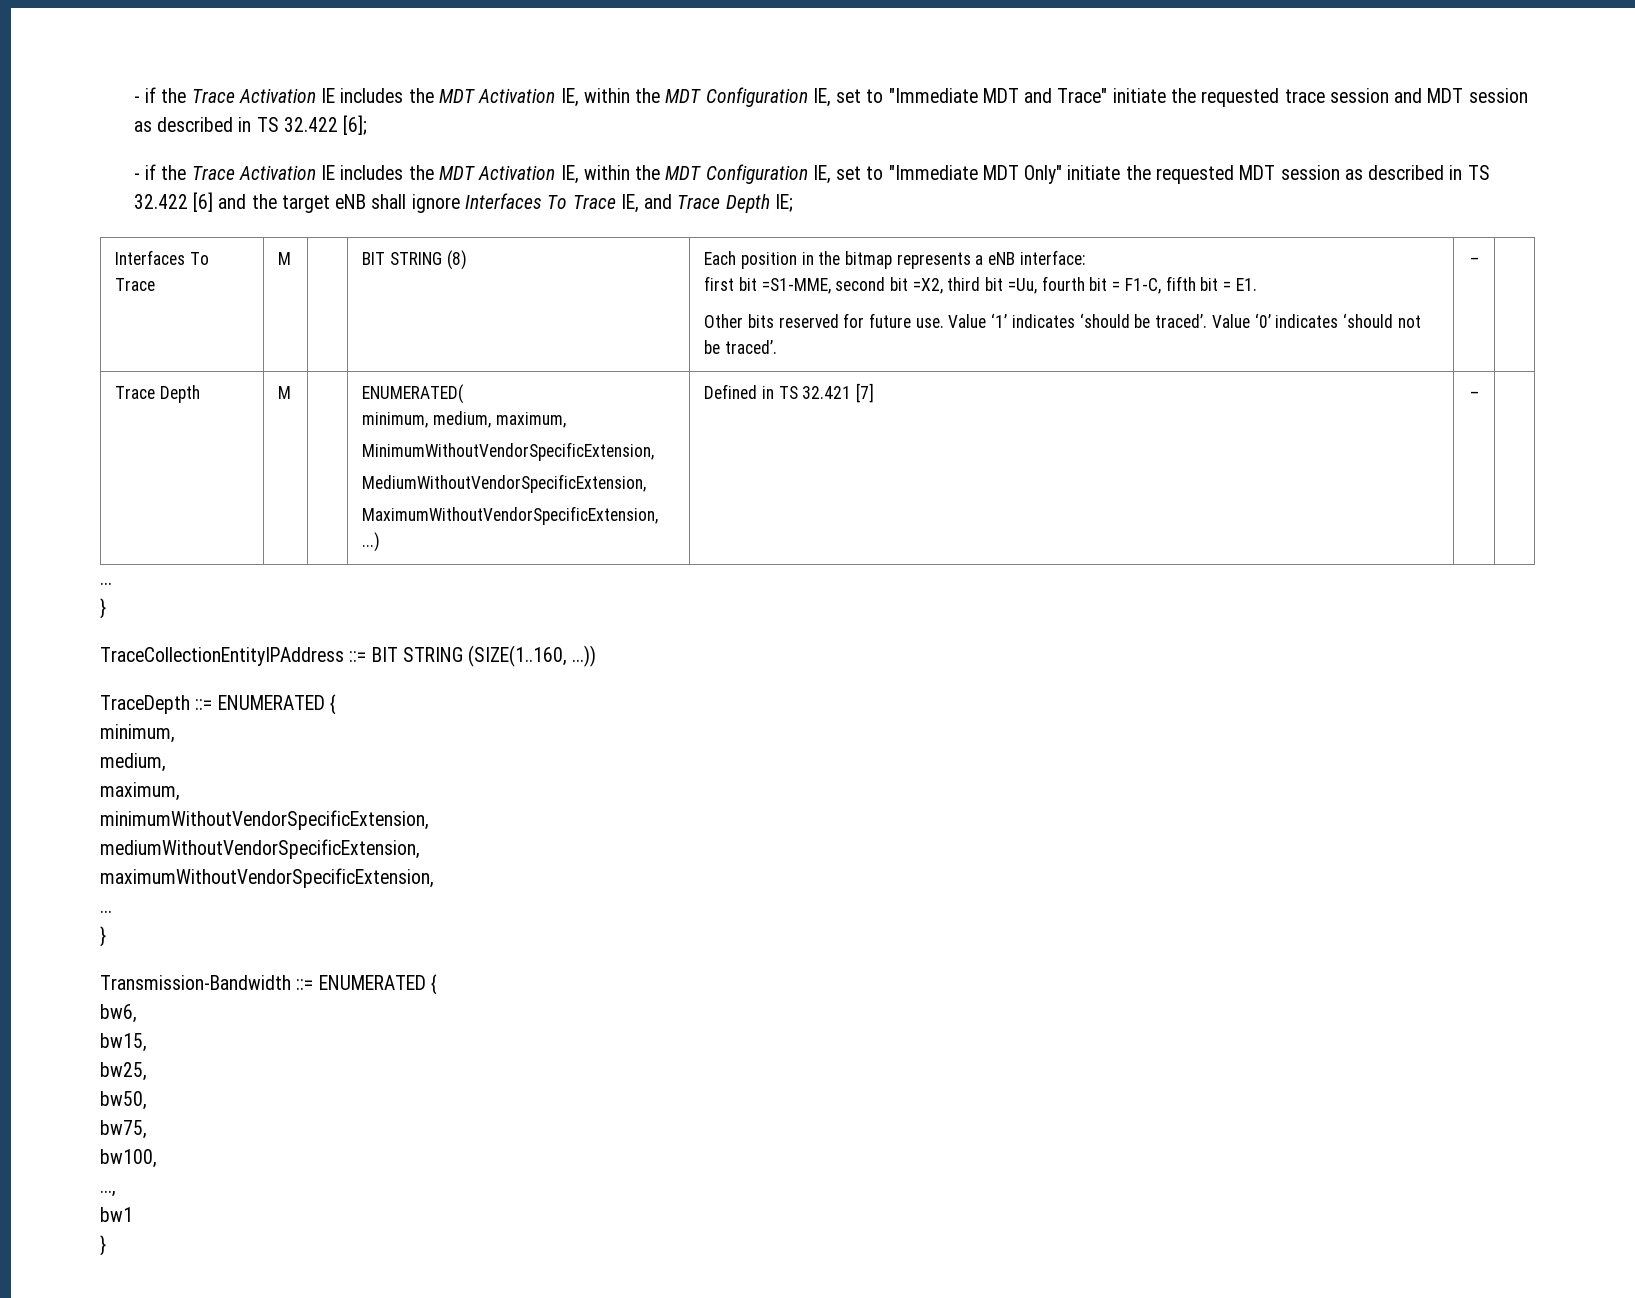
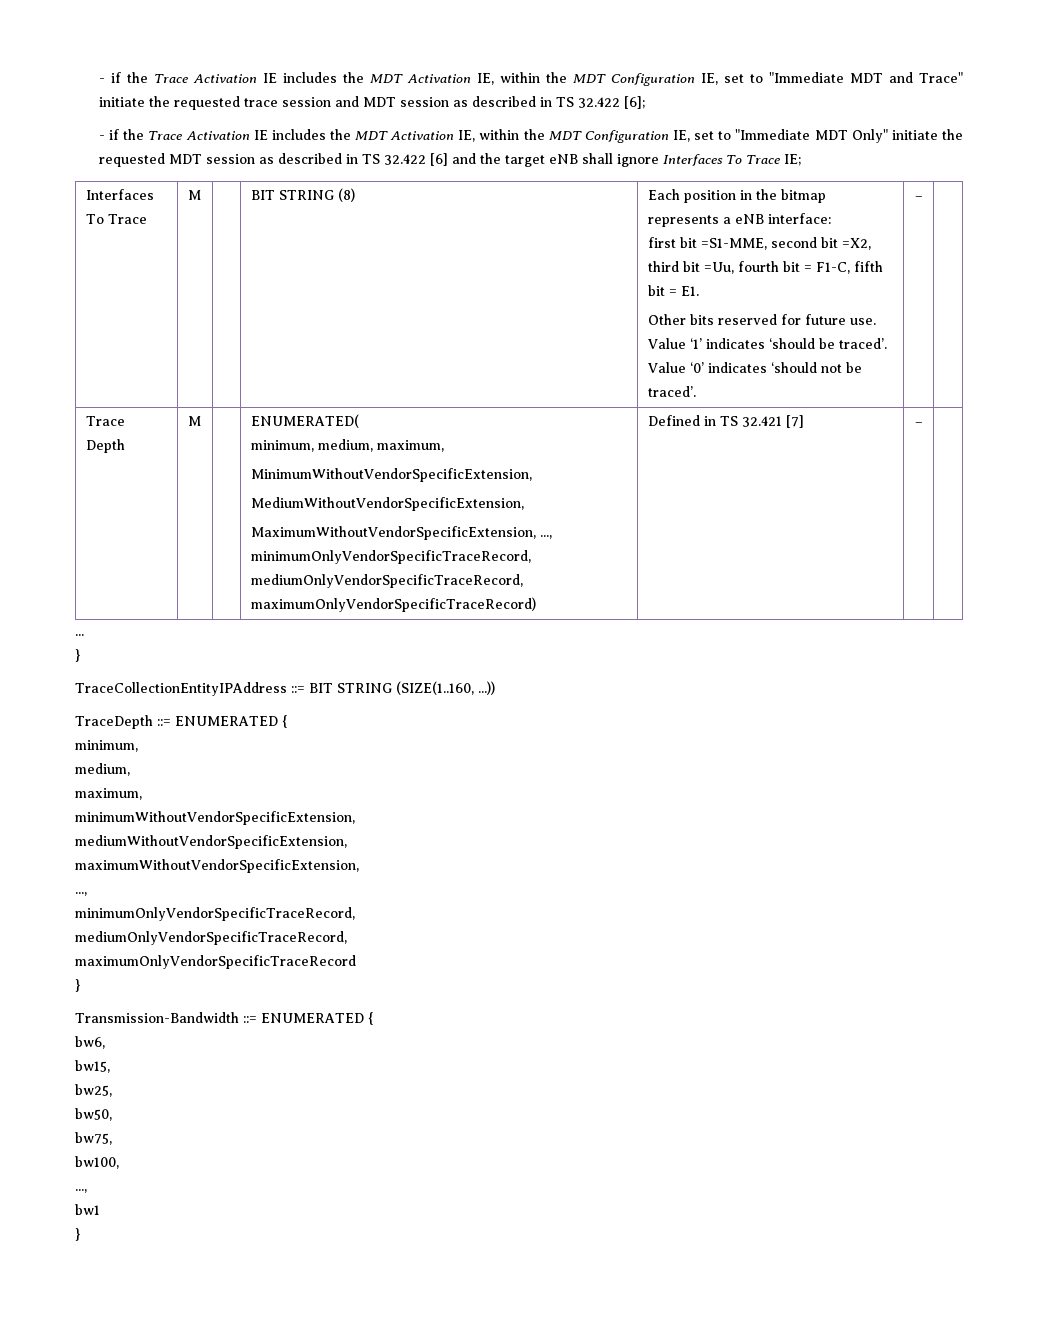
- - if the Trace Activation IE includes the MDT Activation IE, within the MDT Configuration IE, set to "Immediate MDT Only" initiate the requested MDT session as described in TS 32.422 [6] and the target eNB shall ignore Interfaces To Trace IE, and Trace Depth IE;
+ - if the Trace Activation IE includes the MDT Activation IE, within the MDT Configuration IE, set to "Immediate MDT Only" initiate the requested MDT session as described in TS 32.422 [6] and the target eNB shall ignore Interfaces To Trace IE;
  Trace Depth | M | | ENUMERATED(
  minimum, medium, maximum,
  MinimumWithoutVendorSpecificExtension,
  MediumWithoutVendorSpecificExtension,
- MaximumWithoutVendorSpecificExtension, ...) | Defined in TS 32.421 [7] | – |
+ MaximumWithoutVendorSpecificExtension, ..., minimumOnlyVendorSpecificTraceRecord, mediumOnlyVendorSpecificTraceRecord, maximumOnlyVendorSpecificTraceRecord) | Defined in TS 32.421 [7] | – |
  maximumWithoutVendorSpecificExtension,
- ...
+ ...,
+ minimumOnlyVendorSpecificTraceRecord,
+ mediumOnlyVendorSpecificTraceRecord,
+ maximumOnlyVendorSpecificTraceRecord

